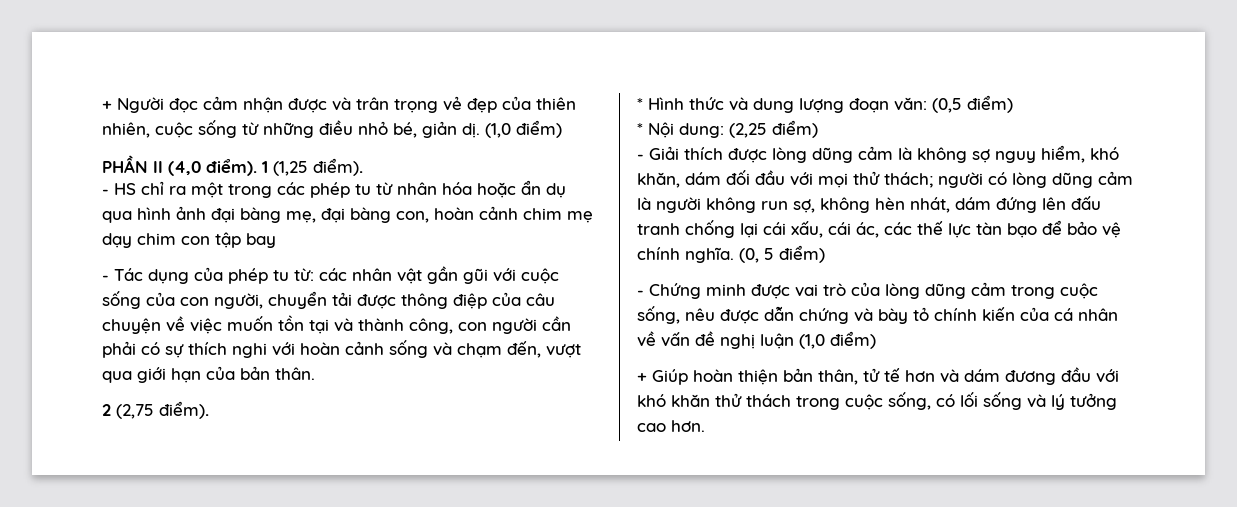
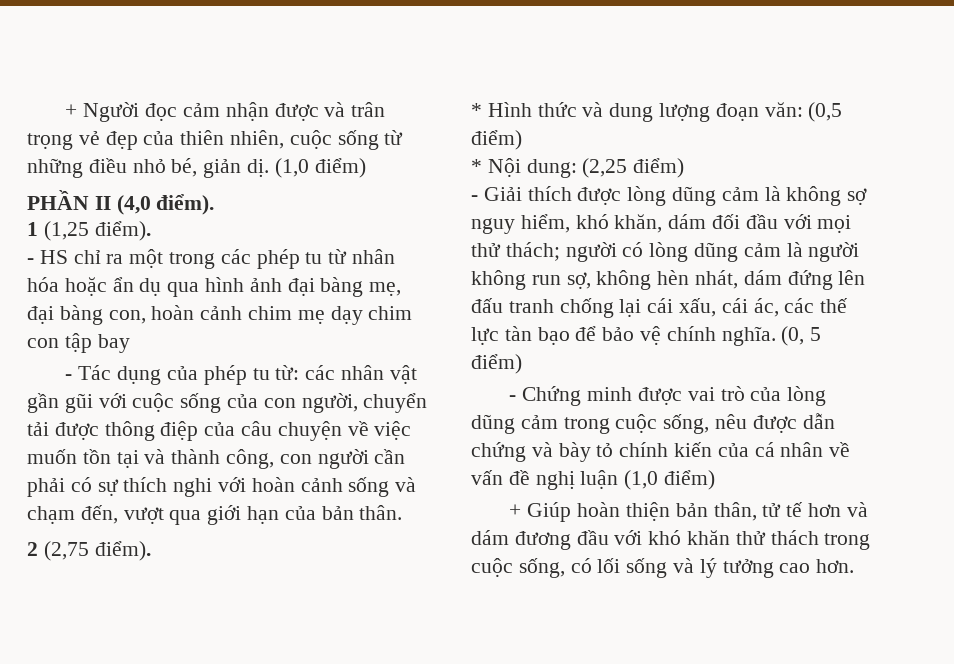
- PHẦN II (4,0 điểm). 1 (1,25 điểm).
+ PHẦN II (4,0 điểm).
+ 1 (1,25 điểm).

